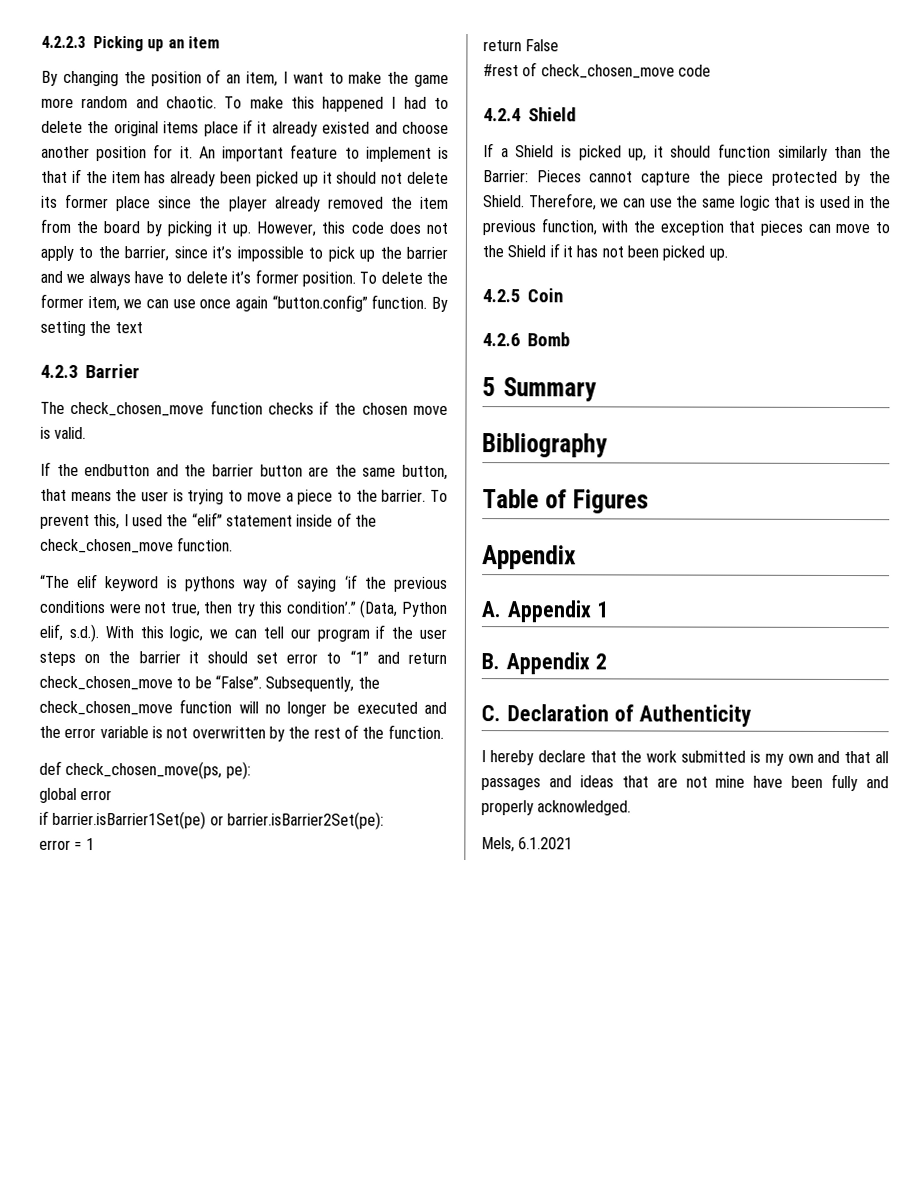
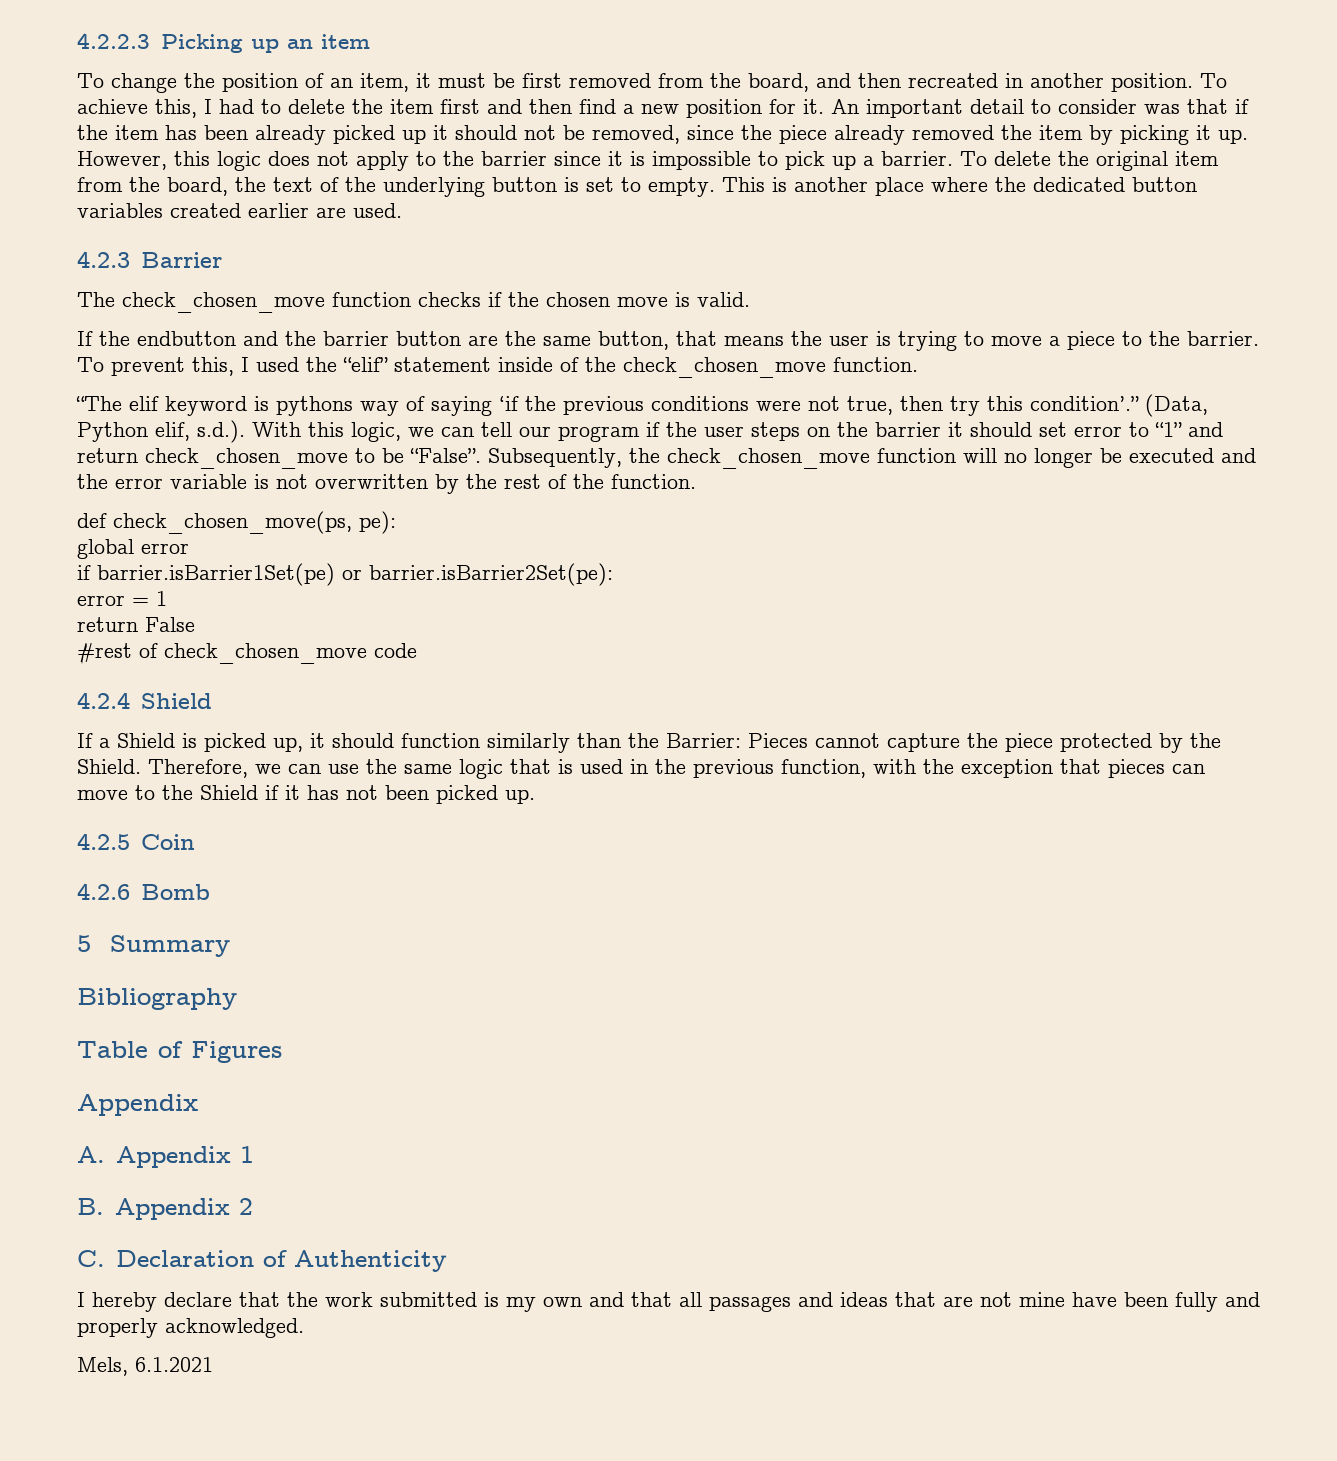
- By changing the position of an item, I want to make the game more random and chaotic. To make this happened I had to delete the original items place if it already existed and choose another position for it.
+ To change the position of an item, it must be first removed from the board, and then recreated in another position. To achieve this, I had to delete the item first and then find a new position for it.
- An important feature to implement is that if the item has already been picked up it should not delete its former place since the player already removed the item from the board by picking it up.
+ An important detail to consider was that if the item has been already picked up it should not be removed, since the piece already removed the item by picking it up.
- However, this code does not apply to the barrier, since it’s impossible to pick up the barrier and we always have to delete it’s former position. To delete the former item, we can use once again “button.config” function. By setting the text
+ However, this logic does not apply to the barrier since it is impossible to pick up a barrier. To delete the original item from the board, the text of the underlying button is set to empty. This is another place where the dedicated button variables created earlier are used.

